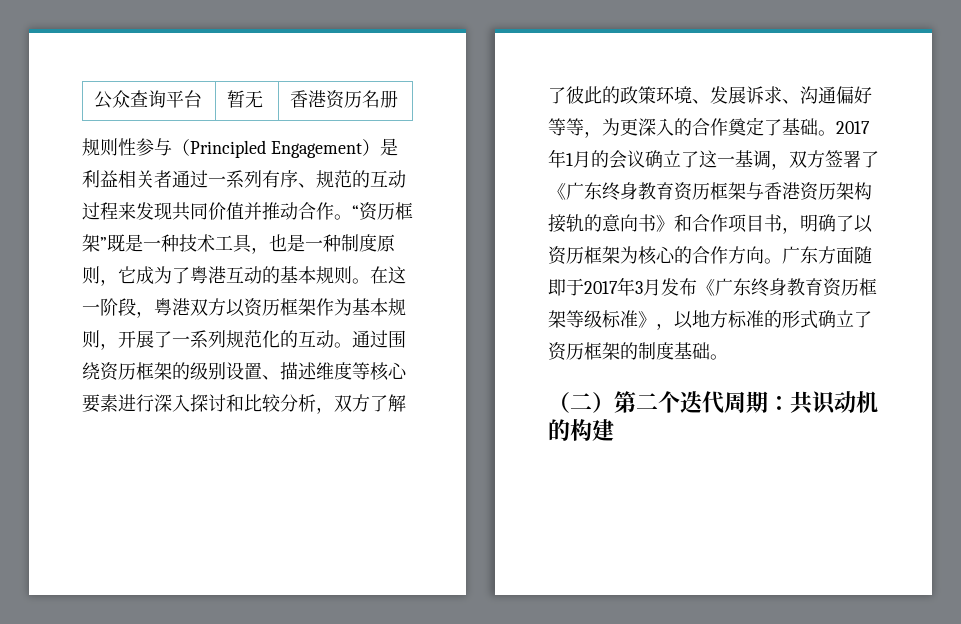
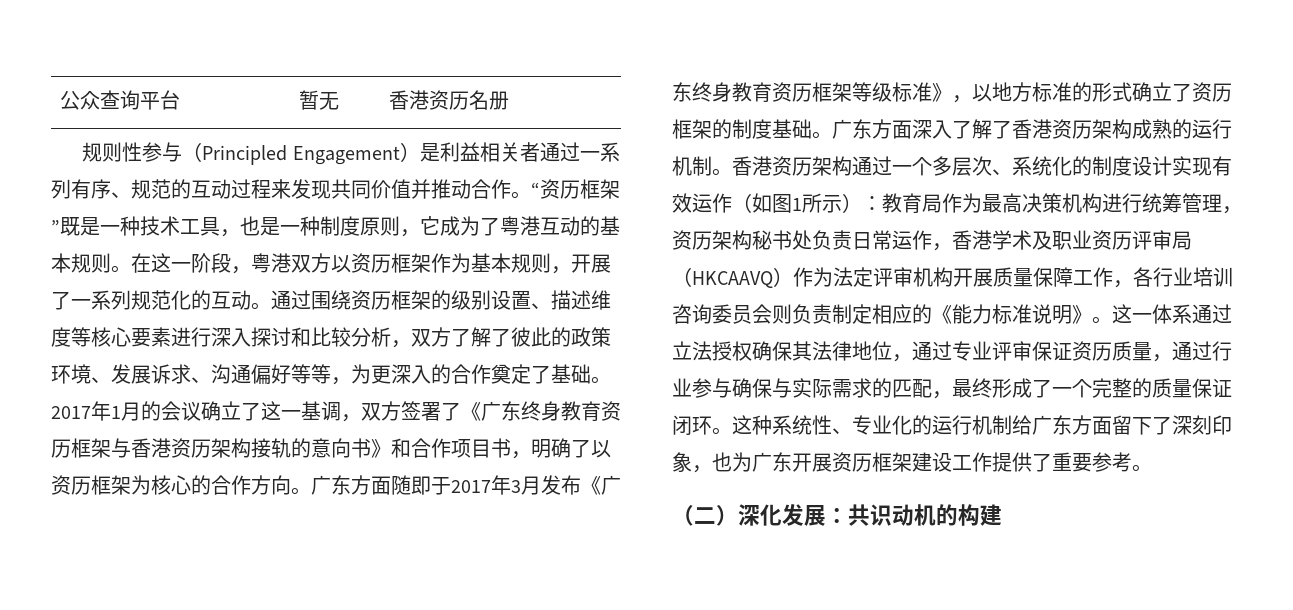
- 广东方面随即于2017年3月发布《广东终身教育资历框架等级标准》，以地方标准的形式确立了资历框架的制度基础。
- （二）第二个迭代周期：共识动机的构建
+ 广东方面随即于2017年3月发布《广东终身教育资历框架等级标准》，以地方标准的形式确立了资历框架的制度基础。广东方面深入了解了香港资历架构成熟的运行机制。香港资历架构通过一个多层次、系统化的制度设计实现有效运作（如图1所示）：教育局作为最高决策机构进行统筹管理，资历架构秘书处负责日常运作，香港学术及职业资历评审局（HKCAAVQ）作为法定评审机构开展质量保障工作，各行业培训咨询委员会则负责制定相应的《能力标准说明》。这一体系通过立法授权确保其法律地位，通过专业评审保证资历质量，通过行业参与确保与实际需求的匹配，最终形成了一个完整的质量保证闭环。这种系统性、专业化的运行机制给广东方面留下了深刻印象，也为广东开展资历框架建设工作提供了重要参考。
+ （二）深化发展：共识动机的构建

